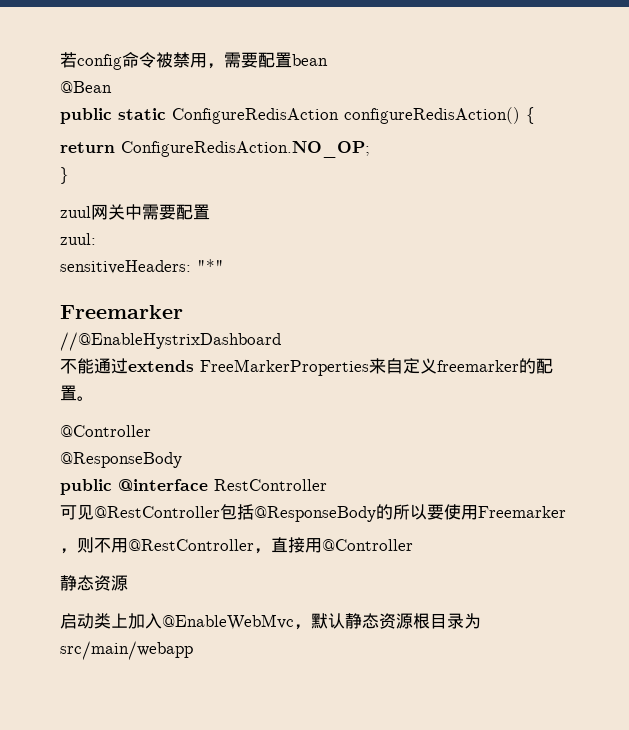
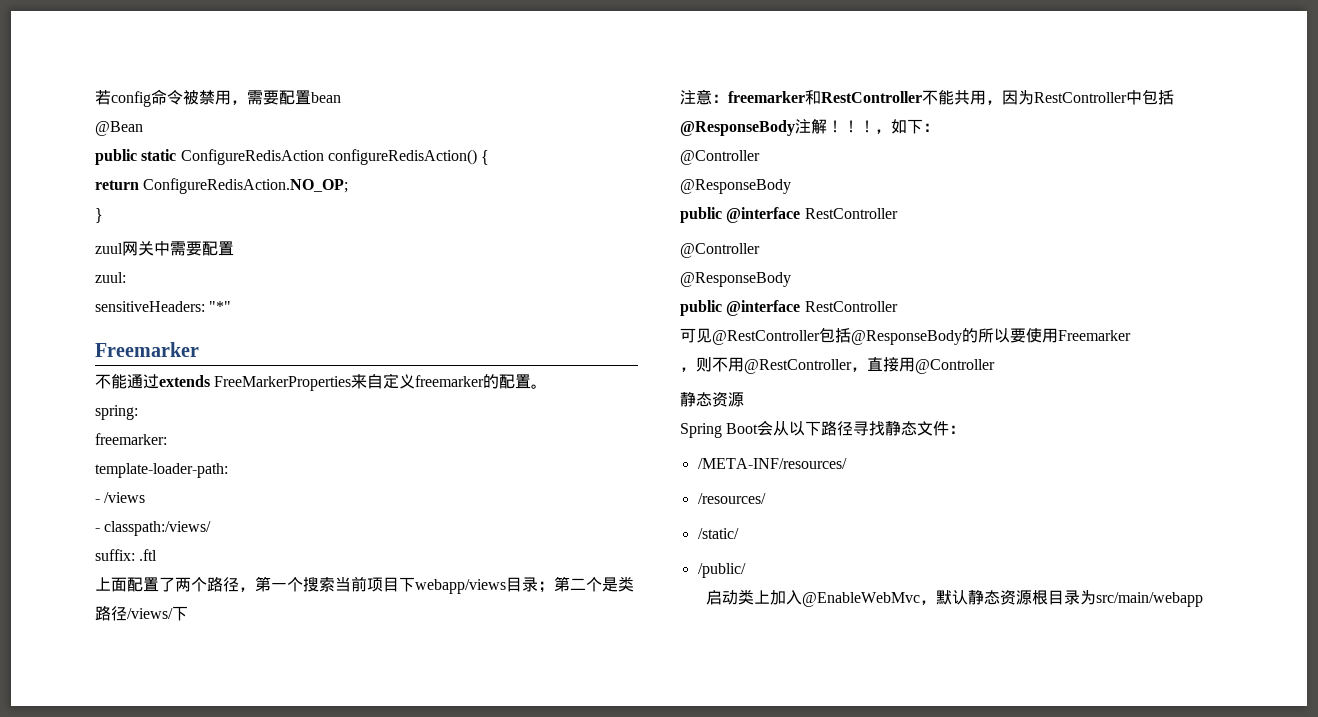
- //@EnableHystrixDashboard
+ spring:
+ freemarker:
+ template-loader-path:
+ - /views
+ - classpath:/views/
+ suffix: .ftl
+ 上面配置了两个路径，第一个搜索当前项目下webapp/views目录；第二个是类路径/views/下
+ 注意：freemarker和RestController不能共用，因为RestController中包括@ResponseBody注解！！！，如下：
+ @Controller
+ @ResponseBody
+ public @interface RestController
+ Spring Boot会从以下路径寻找静态文件：
+ /META-INF/resources/
+ /resources/
+ /static/
+ /public/

